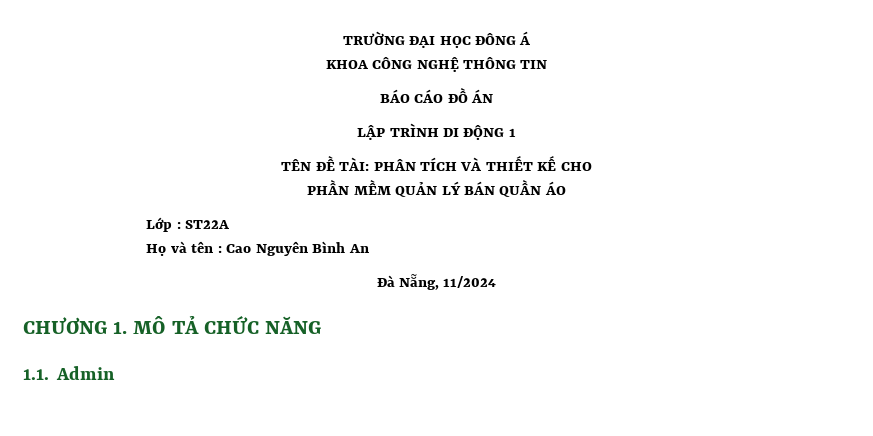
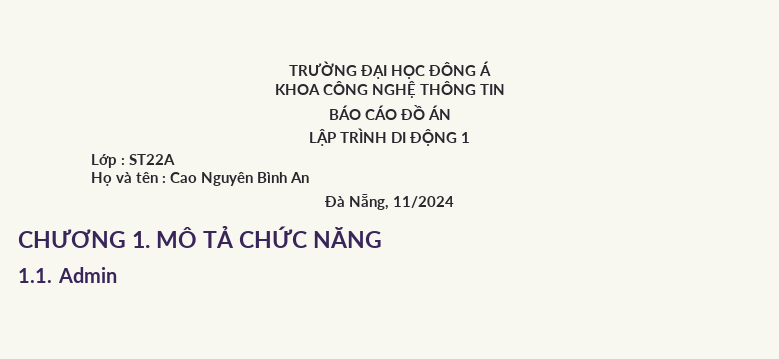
- TÊN ĐỀ TÀI: PHÂN TÍCH VÀ THIẾT KẾ CHO
- PHẦN MỀM QUẢN LÝ BÁN QUẦN ÁO

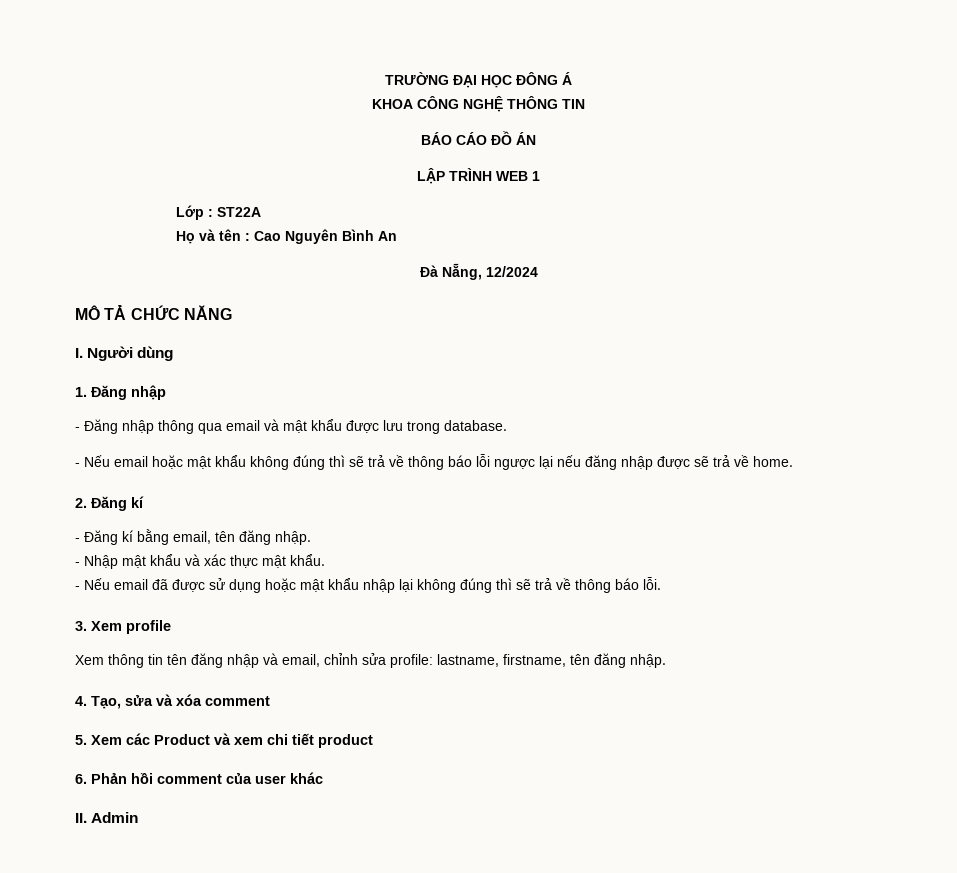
- LẬP TRÌNH DI ĐỘNG 1
+ LẬP TRÌNH WEB 1
- Đà Nẵng, 11/2024
- CHƯƠNG 1. MÔ TẢ CHỨC NĂNG
+ Đà Nẵng, 12/2024
+ MÔ TẢ CHỨC NĂNG
- 1.1. Admin
+ I. Người dùng
+ 1. Đăng nhập
+ - Đăng nhập thông qua email và mật khẩu được lưu trong database.
+ - Nếu email hoặc mật khẩu không đúng thì sẽ trả về thông báo lỗi ngược lại nếu đăng nhập được sẽ trả về home.
+ 2. Đăng kí
+ - Đăng kí bằng email, tên đăng nhập.
+ - Nhập mật khẩu và xác thực mật khẩu.
+ - Nếu email đã được sử dụng hoặc mật khẩu nhập lại không đúng thì sẽ trả về thông báo lỗi.
+ 3. Xem profile
+ Xem thông tin tên đăng nhập và email, chỉnh sửa profile: lastname, firstname, tên đăng nhập.
+ 4. Tạo, sửa và xóa comment
+ 5. Xem các Product và xem chi tiết product
+ 6. Phản hồi comment của user khác
+ II. Admin

